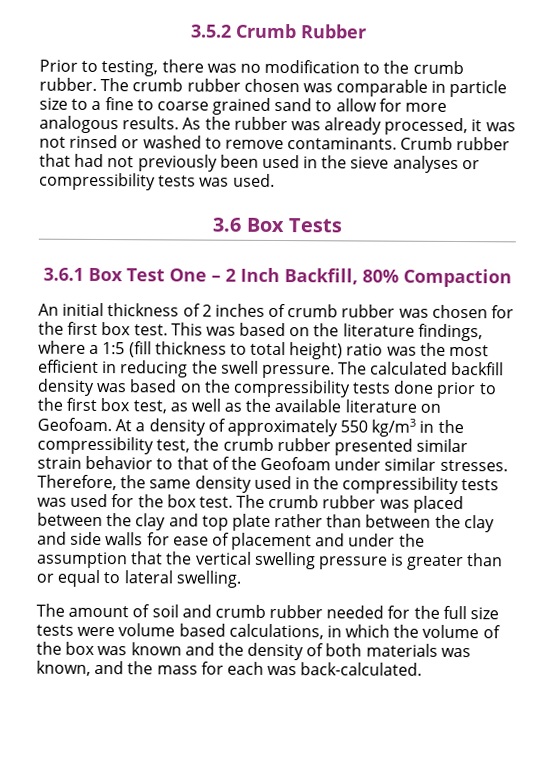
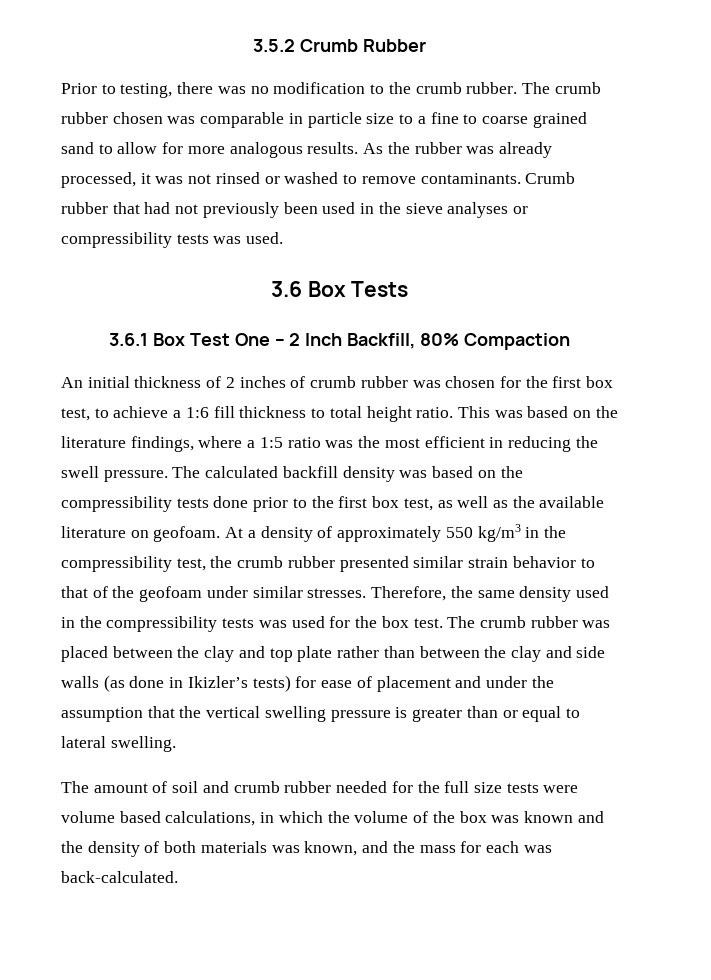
- An initial thickness of 2 inches of crumb rubber was chosen for the first box test.
+ An initial thickness of 2 inches of crumb rubber was chosen for the first box test, to achieve a 1:6 fill thickness to total height ratio.
- This was based on the literature findings, where a 1:5 (fill thickness to total height) ratio was the most efficient in reducing the swell pressure.
+ This was based on the literature findings, where a 1:5 ratio was the most efficient in reducing the swell pressure.
- The calculated backfill density was based on the compressibility tests done prior to the first box test, as well as the available literature on Geofoam.
+ The calculated backfill density was based on the compressibility tests done prior to the first box test, as well as the available literature on geofoam.
- At a density of approximately 550 kg/m3 in the compressibility test, the crumb rubber presented similar strain behavior to that of the Geofoam under similar stresses.
+ At a density of approximately 550 kg/m3 in the compressibility test, the crumb rubber presented similar strain behavior to that of the geofoam under similar stresses.
- The crumb rubber was placed between the clay and top plate rather than between the clay and side walls for ease of placement and under the assumption that the vertical swelling pressure is greater than or equal to lateral swelling.
+ The crumb rubber was placed between the clay and top plate rather than between the clay and side walls (as done in Ikizler’s tests) for ease of placement and under the assumption that the vertical swelling pressure is greater than or equal to lateral swelling.

